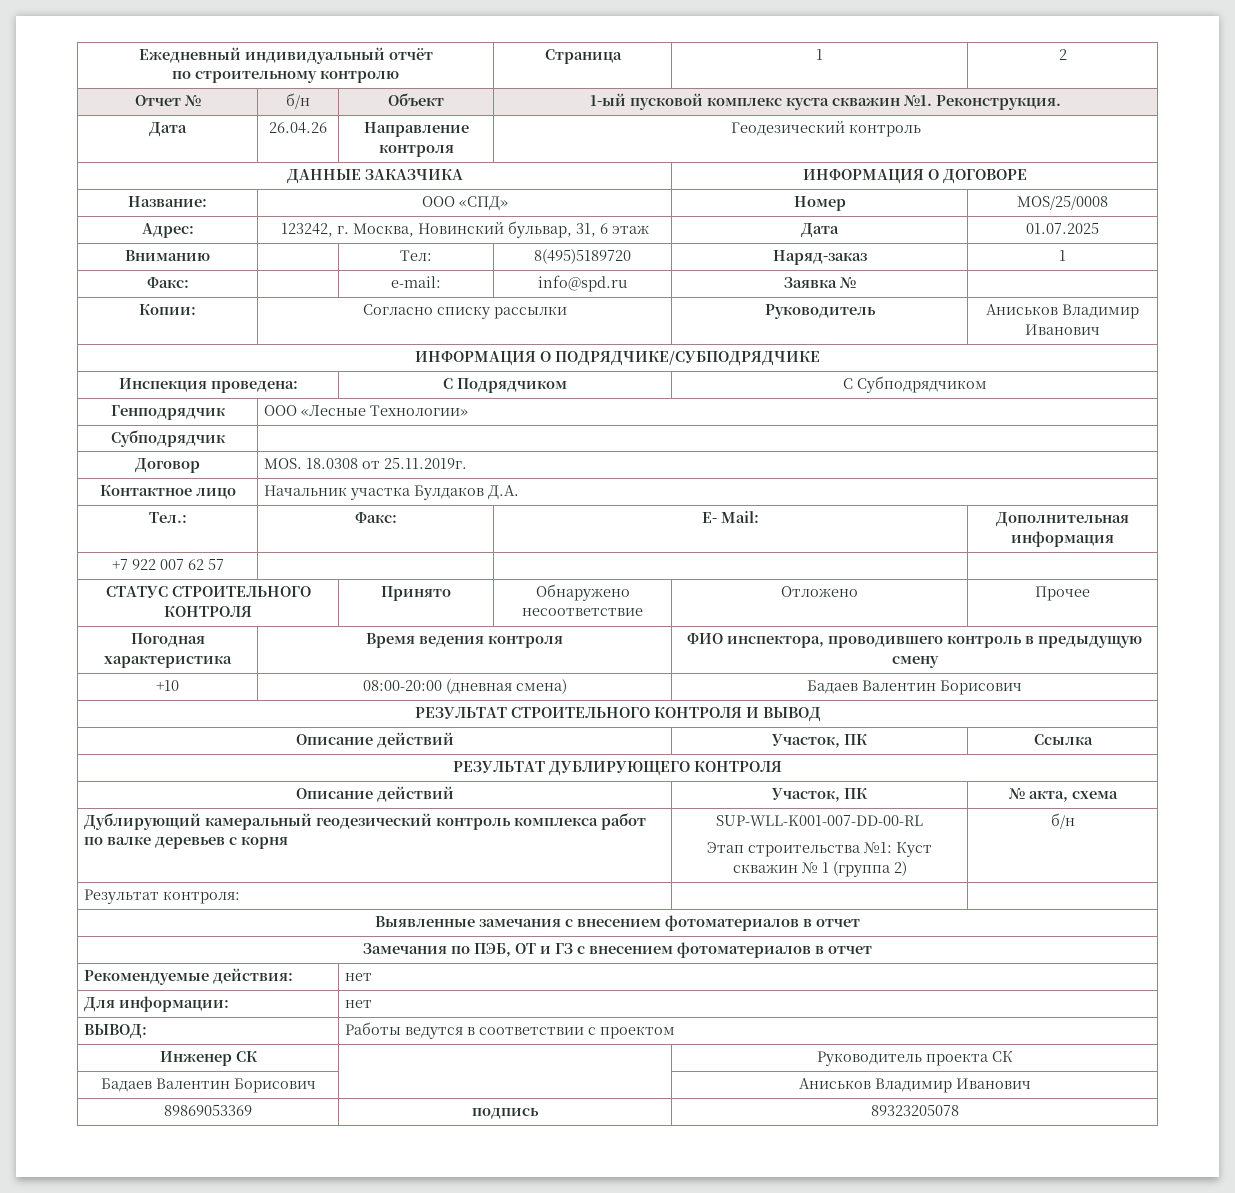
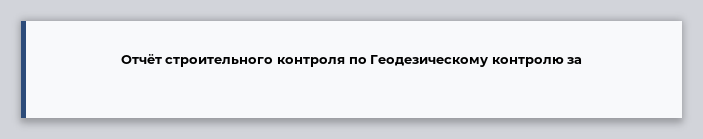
- Ежедневный индивидуальный отчёт
- по строительному контролю | Страница | 1 | 2
- Отчет № | б/н | Объект | 1-ый пусковой комплекс куста скважин №1. Реконструкция.
- Дата | 26.04.26 | Направление контроля | Геодезический контроль
- ДАННЫЕ ЗАКАЗЧИКА | ИНФОРМАЦИЯ О ДОГОВОРЕ
- Название: | ООО «СПД» | Номер | MOS/25/0008
- Адрес: | 123242, г. Москва, Новинский бульвар, 31, 6 этаж | Дата | 01.07.2025
- Вниманию | | Тел: | 8(495)5189720 | Наряд-заказ | 1
- Факс: | | e-mail: | info@spd.ru | Заявка № |
- Копии: | Согласно списку рассылки | Руководитель | Аниськов Владимир Иванович
- ИНФОРМАЦИЯ О ПОДРЯДЧИКЕ/СУБПОДРЯДЧИКЕ
- Инспекция проведена: | С Подрядчиком | С Субподрядчиком
- Генподрядчик | ООО «Лесные Технологии»
- Субподрядчик |
- Договор | MOS. 18.0308 от 25.11.2019г.
- Контактное лицо | Начальник участка Булдаков Д.А.
- Тел.: | Факс: | E- Mail: | Дополнительная информация
- +7 922 007 62 57 | | |
- СТАТУС СТРОИТЕЛЬНОГО КОНТРОЛЯ | Принято | Обнаружено несоответствие | Отложено | Прочее
- Погодная характеристика | Время ведения контроля | ФИО инспектора, проводившего контроль в предыдущую смену
- +10 | 08:00-20:00 (дневная смена) | Бадаев Валентин Борисович
- РЕЗУЛЬТАТ СТРОИТЕЛЬНОГО КОНТРОЛЯ И ВЫВОД
- Описание действий | Участок, ПК | Ссылка
- РЕЗУЛЬТАТ ДУБЛИРУЮЩЕГО КОНТРОЛЯ
- Описание действий | Участок, ПК | № акта, схема
- Дублирующий камеральный геодезический контроль комплекса работ по валке деревьев с корня | SUP-WLL-K001-007-DD-00-RL
- Этап строительства №1: Куст скважин № 1 (группа 2) | б/н
- Результат контроля: | |
- Выявленные замечания с внесением фотоматериалов в отчет
- Замечания по ПЭБ, ОТ и ГЗ с внесением фотоматериалов в отчет
- Рекомендуемые действия: | нет
- Для информации: | нет
- ВЫВОД: | Работы ведутся в соответствии с проектом
- Инженер СК | | Руководитель проекта СК
- Бадаев Валентин Борисович | | Аниськов Владимир Иванович
- 89869053369 | подпись | 89323205078
+ Отчёт строительного контроля по Геодезическому контролю за

